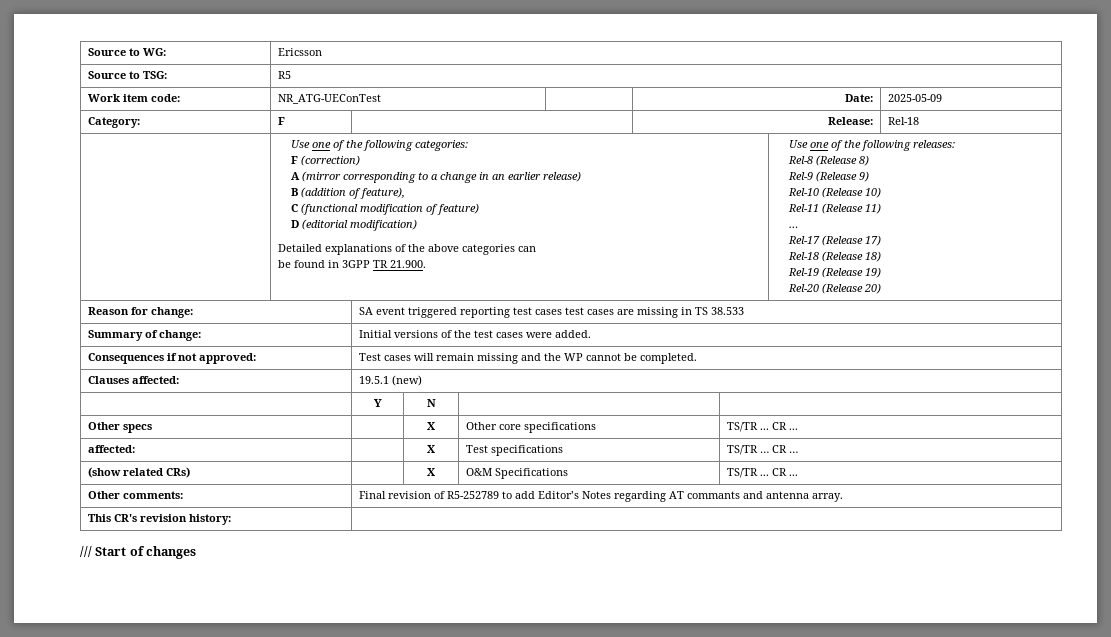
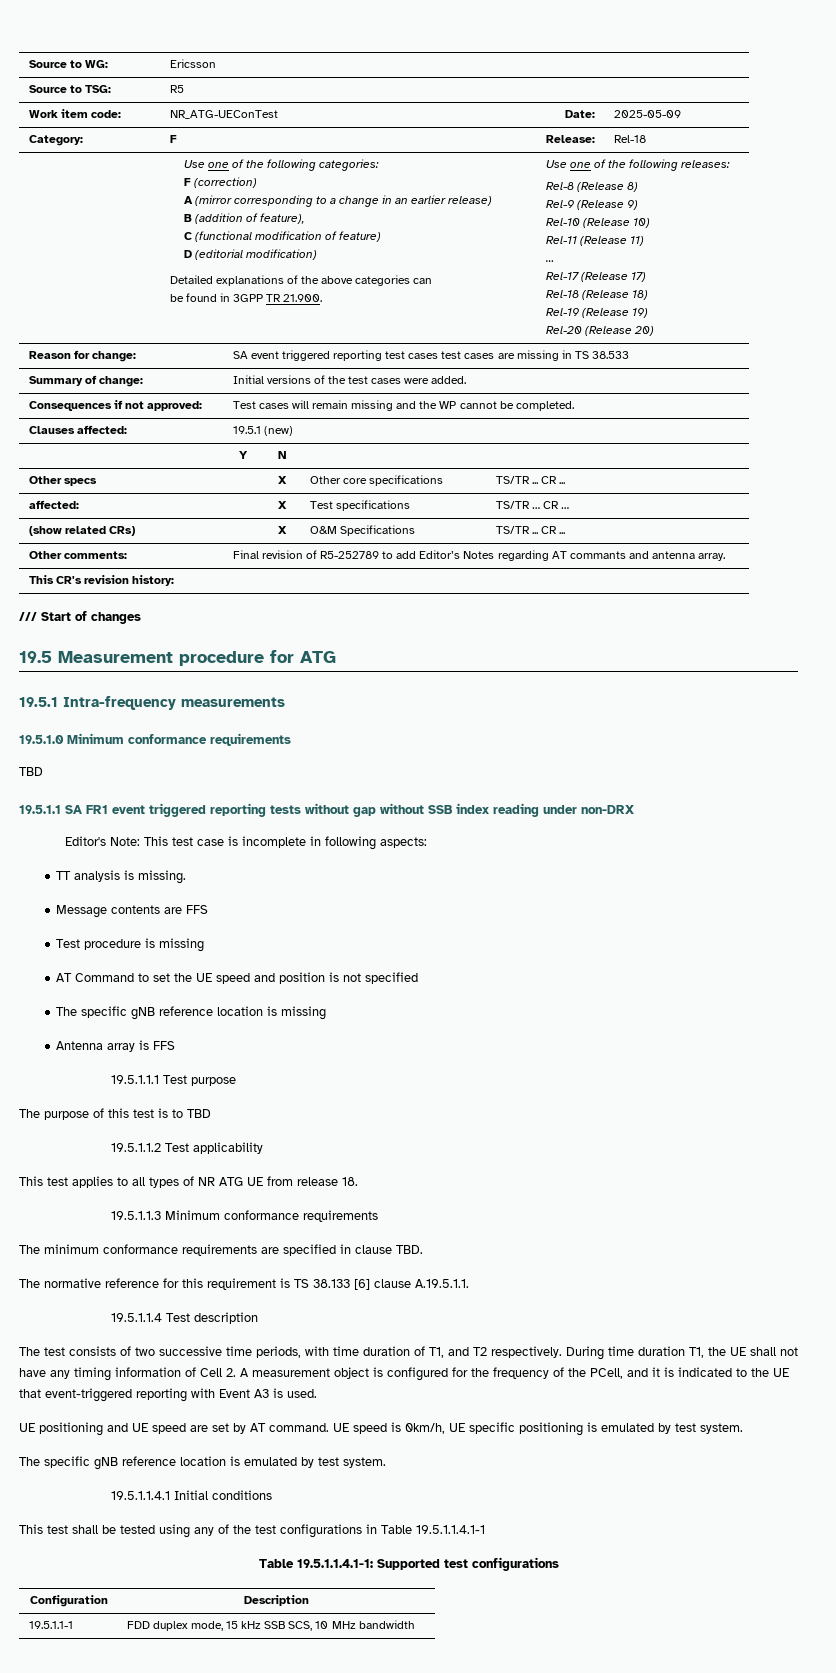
+ 19.5 Measurement procedure for ATG
+ 19.5.1 Intra-frequency measurements
+ 19.5.1.0 Minimum conformance requirements
+ TBD
+ 19.5.1.1 SA FR1 event triggered reporting tests without gap without SSB index reading under non-DRX
+ Editor's Note: This test case is incomplete in following aspects:
+ TT analysis is missing.
+ Message contents are FFS
+ Test procedure is missing
+ AT Command to set the UE speed and position is not specified
+ The specific gNB reference location is missing
+ Antenna array is FFS
+ 19.5.1.1.1 Test purpose
+ The purpose of this test is to TBD
+ 19.5.1.1.2 Test applicability
+ This test applies to all types of NR ATG UE from release 18.
+ 19.5.1.1.3 Minimum conformance requirements
+ The minimum conformance requirements are specified in clause TBD.
+ The normative reference for this requirement is TS 38.133 [6] clause A.19.5.1.1.
+ 19.5.1.1.4 Test description
+ The test consists of two successive time periods, with time duration of T1, and T2 respectively. During time duration T1, the UE shall not have any timing information of Cell 2. A measurement object is configured for the frequency of the PCell, and it is indicated to the UE that event-triggered reporting with Event A3 is used.
+ UE positioning and UE speed are set by AT command. UE speed is 0km/h, UE specific positioning is emulated by test system.
+ The specific gNB reference location is emulated by test system.
+ 19.5.1.1.4.1 Initial conditions
+ This test shall be tested using any of the test configurations in Table 19.5.1.1.4.1-1
+ Table 19.5.1.1.4.1-1: Supported test configurations
+ Configuration | Description
+ 19.5.1.1-1 | FDD duplex mode, 15 kHz SSB SCS, 10 MHz bandwidth

